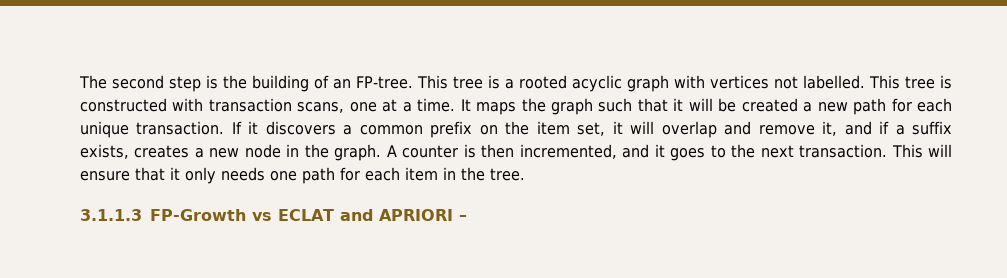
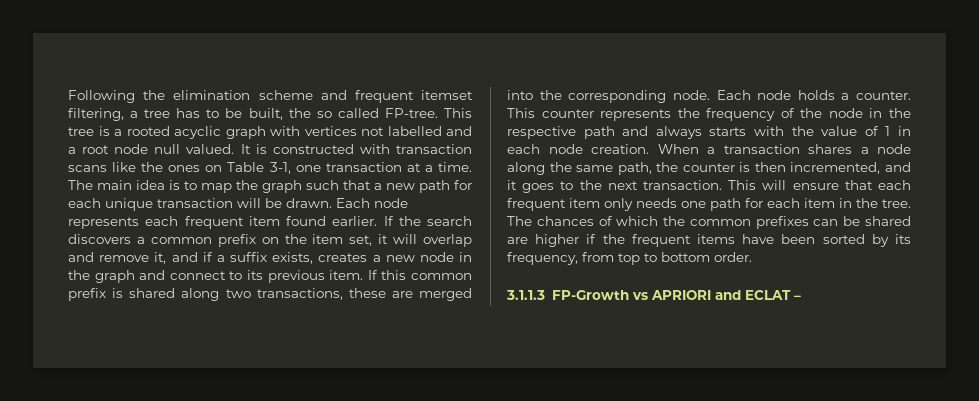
- The second step is the building of an FP-tree.
+ Following the elimination scheme and frequent itemset filtering, a tree has to be built, the so called FP-tree.
- This tree is a rooted acyclic graph with vertices not labelled. This tree is constructed with transaction scans, one at a time. It maps the graph such that it will be created a new path for each unique transaction. If it discovers a common prefix on the item set, it will overlap and remove it, and if a suffix exists, creates a new node in the graph. A counter is then incremented, and it goes to the next transaction.
+ This tree is a rooted acyclic graph with vertices not labelled and a root node null valued. It is constructed with transaction scans like the ones on Table 3-1, one transaction at a time. The main idea is to map the graph such that a new path for each unique transaction will be drawn. Each node represents each frequent item found earlier. If the search discovers a common prefix on the item set, it will overlap and remove it, and if a suffix exists, creates a new node in the graph and connect to its previous item. If this common prefix is shared along two transactions, these are merged into the corresponding node. Each node holds a counter. This counter represents the frequency of the node in the respective path and always starts with the value of 1 in each node creation. When a transaction shares a node along the same path, the counter is then incremented, and it goes to the next transaction.
- This will ensure that it only needs one path for each item in the tree.
+ This will ensure that each frequent item only needs one path for each item in the tree. The chances of which the common prefixes can be shared are higher if the frequent items have been sorted by its frequency, from top to bottom order.
- 3.1.1.3 FP-Growth vs ECLAT and APRIORI –
+ 3.1.1.3 FP-Growth vs APRIORI and ECLAT –

